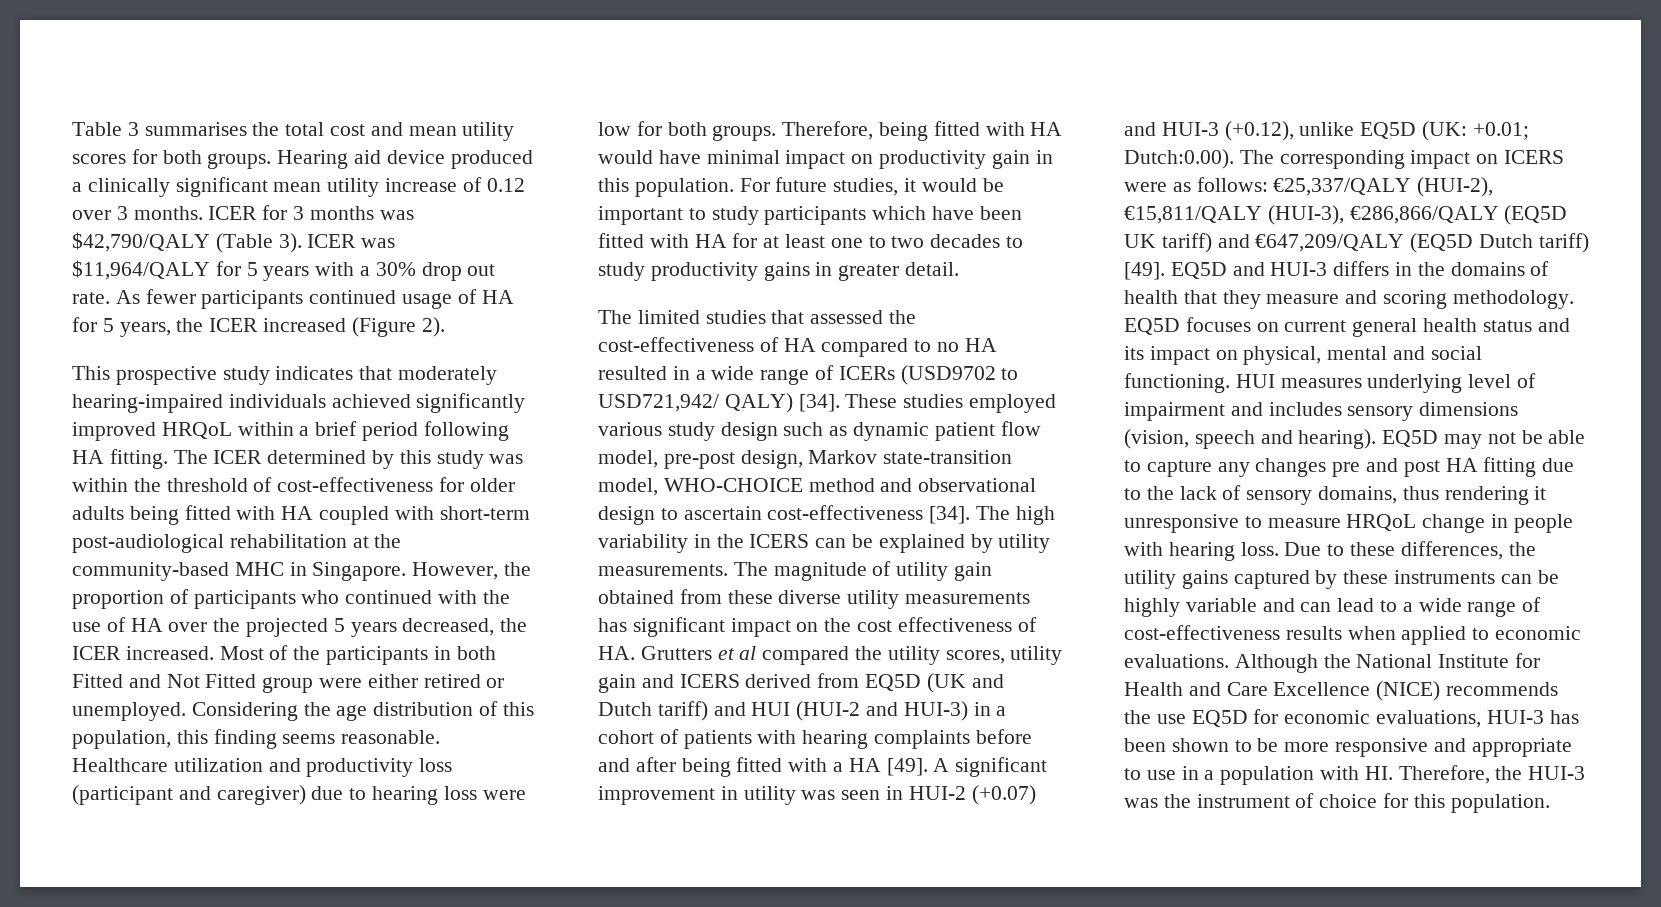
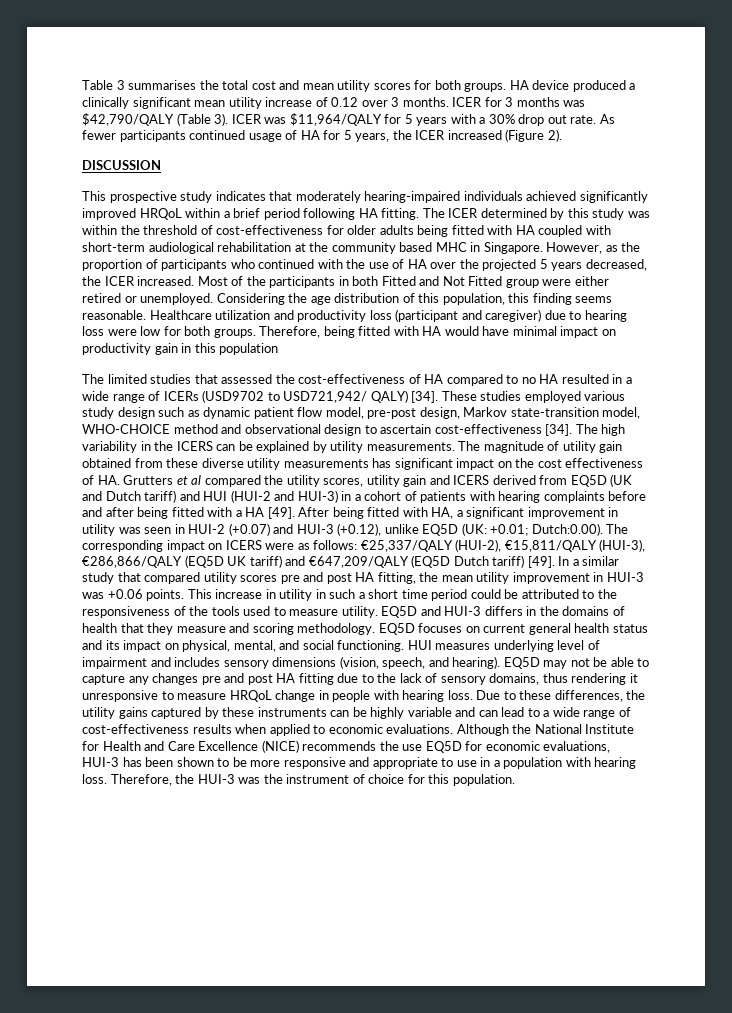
- Hearing aid device produced a clinically significant mean utility increase of 0.12 over 3 months.
+ HA device produced a clinically significant mean utility increase of 0.12 over 3 months.
+ DISCUSSION
- The ICER determined by this study was within the threshold of cost-effectiveness for older adults being fitted with HA coupled with short-term post-audiological rehabilitation at the community-based MHC in Singapore.
+ The ICER determined by this study was within the threshold of cost-effectiveness for older adults being fitted with HA coupled with short-term audiological rehabilitation at the community based MHC in Singapore.
- However, the proportion of participants who continued with the use of HA over the projected 5 years decreased, the ICER increased.
+ However, as the proportion of participants who continued with the use of HA over the projected 5 years decreased, the ICER increased.
- Therefore, being fitted with HA would have minimal impact on productivity gain in this population. For future studies, it would be important to study participants which have been fitted with HA for at least one to two decades to study productivity gains in greater detail.
+ Therefore, being fitted with HA would have minimal impact on productivity gain in this population
- A significant improvement in utility was seen in HUI-2 (+0.07) and HUI-3 (+0.12), unlike EQ5D (UK: +0.01; Dutch:0.00). The corresponding impact on ICERS were as follows: €25,337/QALY (HUI-2), €15,811/QALY (HUI-3), €286,866/QALY (EQ5D UK tariff) and €647,209/QALY (EQ5D Dutch tariff) [49].
+ After being fitted with HA, a significant improvement in utility was seen in HUI-2 (+0.07) and HUI-3 (+0.12), unlike EQ5D (UK: +0.01; Dutch:0.00). The corresponding impact on ICERS were as follows: €25,337/QALY (HUI-2), €15,811/QALY (HUI-3), €286,866/QALY (EQ5D UK tariff) and €647,209/QALY (EQ5D Dutch tariff) [49].
+ In a similar study that compared utility scores pre and post HA fitting, the mean utility improvement in HUI-3 was +0.06 points. This increase in utility in such a short time period could be attributed to the responsiveness of the tools used to measure utility.
- EQ5D focuses on current general health status and its impact on physical, mental and social functioning.
+ EQ5D focuses on current general health status and its impact on physical, mental, and social functioning.
- HUI measures underlying level of impairment and includes sensory dimensions (vision, speech and hearing).
+ HUI measures underlying level of impairment and includes sensory dimensions (vision, speech, and hearing).
- Although the National Institute for Health and Care Excellence (NICE) recommends the use EQ5D for economic evaluations, HUI-3 has been shown to be more responsive and appropriate to use in a population with HI. Therefore, the HUI-3 was the instrument of choice for this population.
+ Although the National Institute for Health and Care Excellence (NICE) recommends the use EQ5D for economic evaluations, HUI-3 has been shown to be more responsive and appropriate to use in a population with hearing loss. Therefore, the HUI-3 was the instrument of choice for this population.

